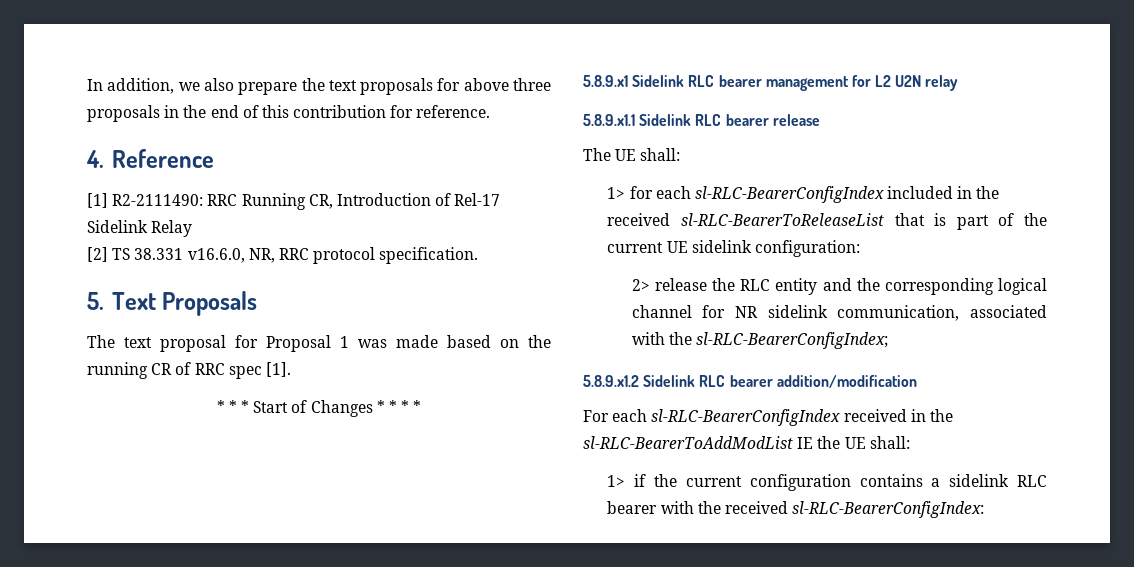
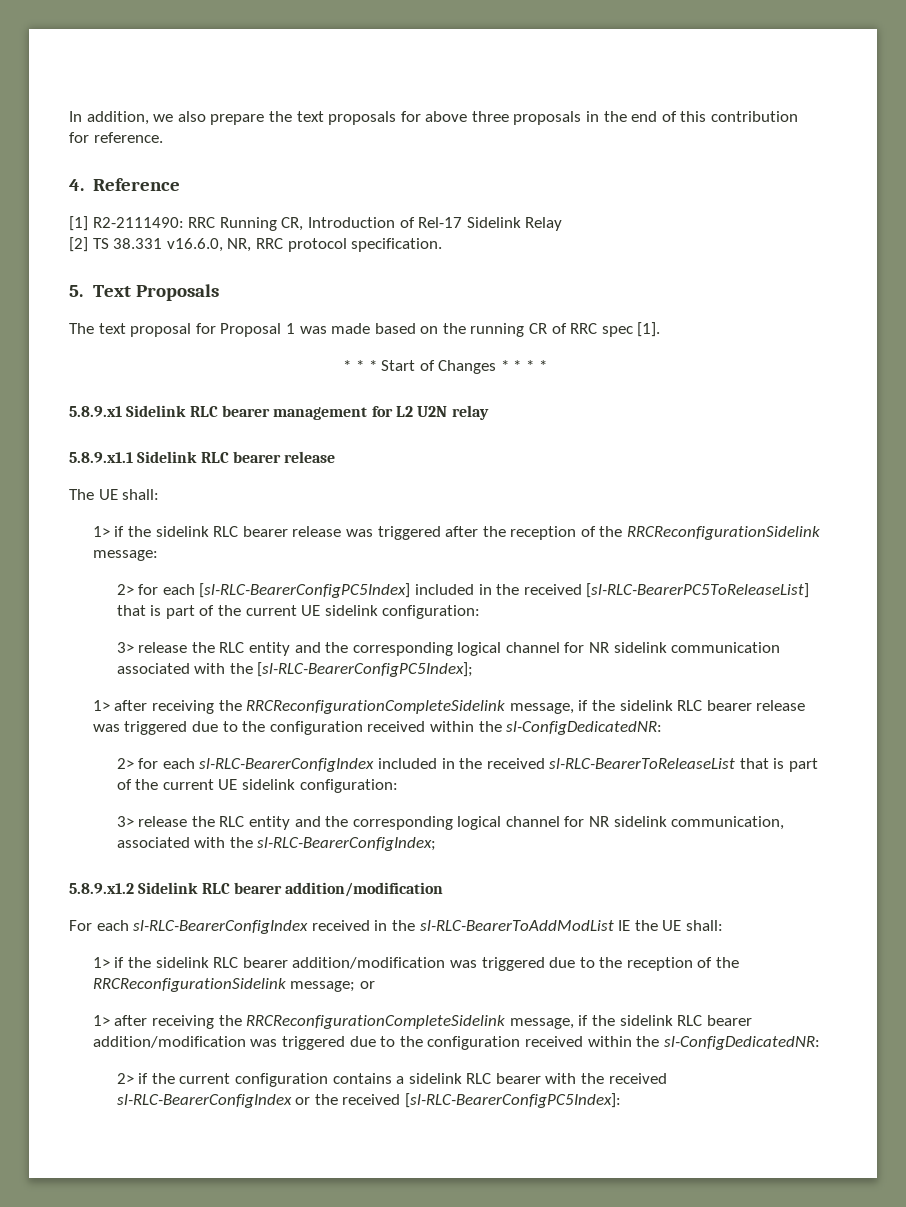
- 1> for each sl-RLC-BearerConfigIndex included in the received sl-RLC-BearerToReleaseList that is part of the current UE sidelink configuration:
+ 1> if the sidelink RLC bearer release was triggered after the reception of the RRCReconfigurationSidelink message:
+ 2> for each [sl-RLC-BearerConfigPC5Index] included in the received [sl-RLC-BearerPC5ToReleaseList] that is part of the current UE sidelink configuration:
+ 3> release the RLC entity and the corresponding logical channel for NR sidelink communication associated with the [sl-RLC-BearerConfigPC5Index];
+ 1> after receiving the RRCReconfigurationCompleteSidelink message, if the sidelink RLC bearer release was triggered due to the configuration received within the sl-ConfigDedicatedNR:
+ 2> for each sl-RLC-BearerConfigIndex included in the received sl-RLC-BearerToReleaseList that is part of the current UE sidelink configuration:
- 2> release the RLC entity and the corresponding logical channel for NR sidelink communication, associated with the sl-RLC-BearerConfigIndex;
+ 3> release the RLC entity and the corresponding logical channel for NR sidelink communication, associated with the sl-RLC-BearerConfigIndex;
- 1> if the current configuration contains a sidelink RLC bearer with the received sl-RLC-BearerConfigIndex:
+ 1> if the sidelink RLC bearer addition/modification was triggered due to the reception of the RRCReconfigurationSidelink message; or
+ 1> after receiving the RRCReconfigurationCompleteSidelink message, if the sidelink RLC bearer addition/modification was triggered due to the configuration received within the sl-ConfigDedicatedNR:
+ 2> if the current configuration contains a sidelink RLC bearer with the received sl-RLC-BearerConfigIndex or the received [sl-RLC-BearerConfigPC5Index]:

